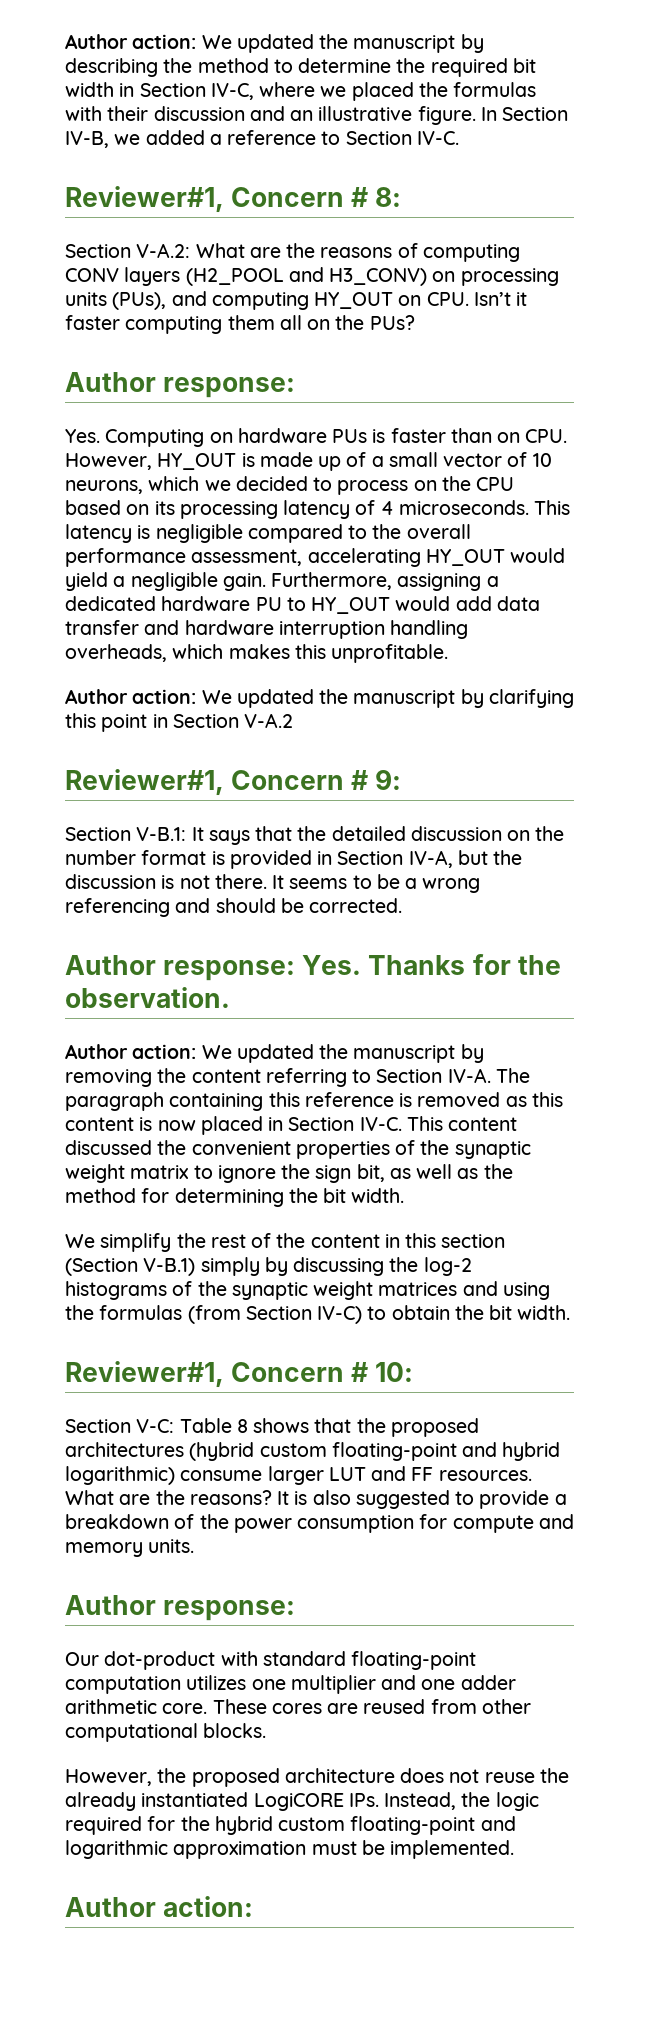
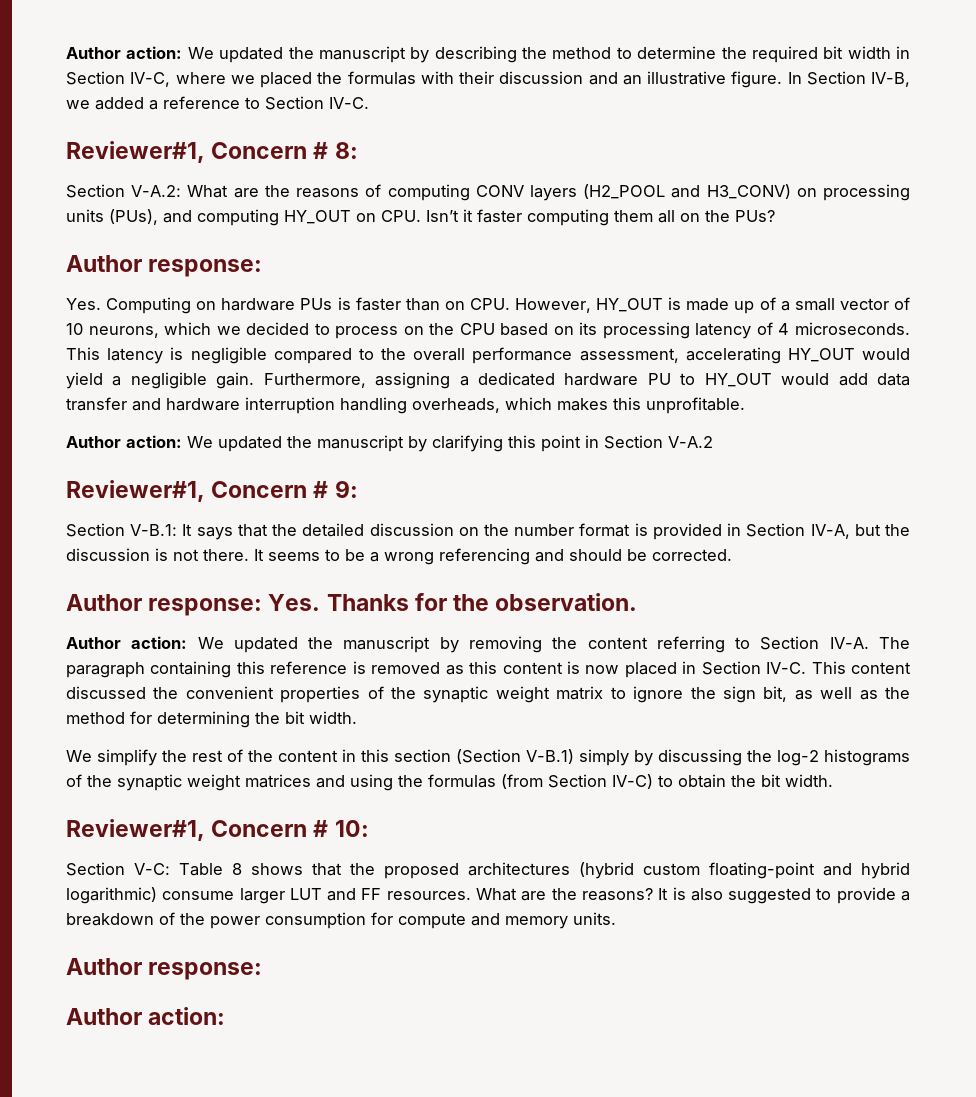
- Our dot-product with standard floating-point computation utilizes one multiplier and one adder arithmetic core. These cores are reused from other computational blocks.
- However, the proposed architecture does not reuse the already instantiated LogiCORE IPs. Instead, the logic required for the hybrid custom floating-point and logarithmic approximation must be implemented.

